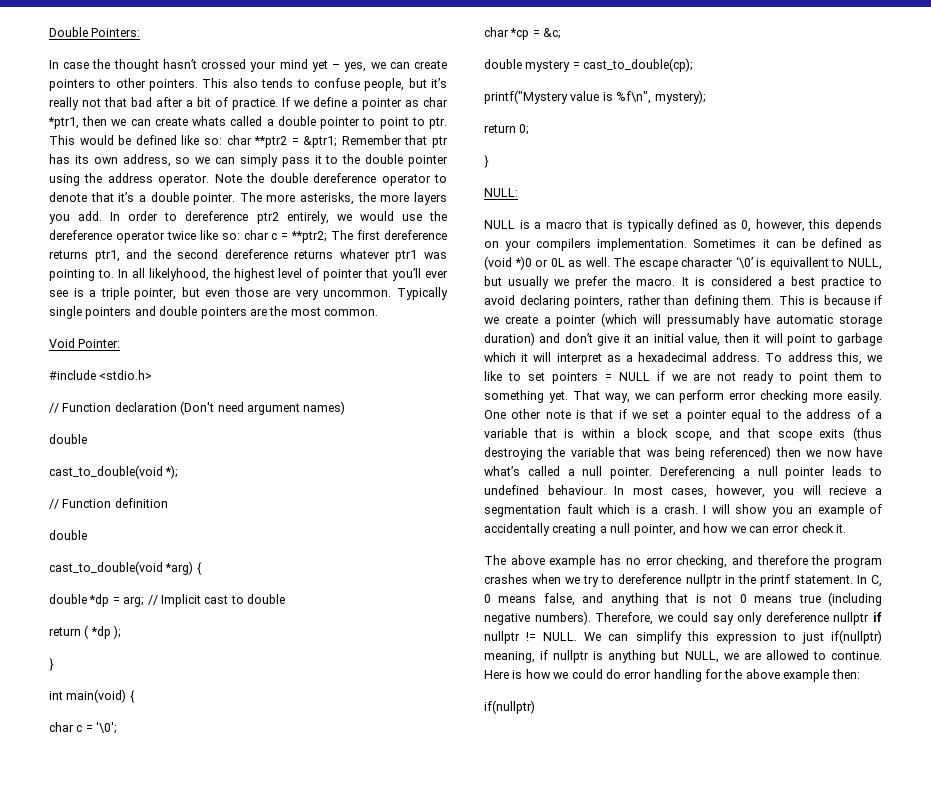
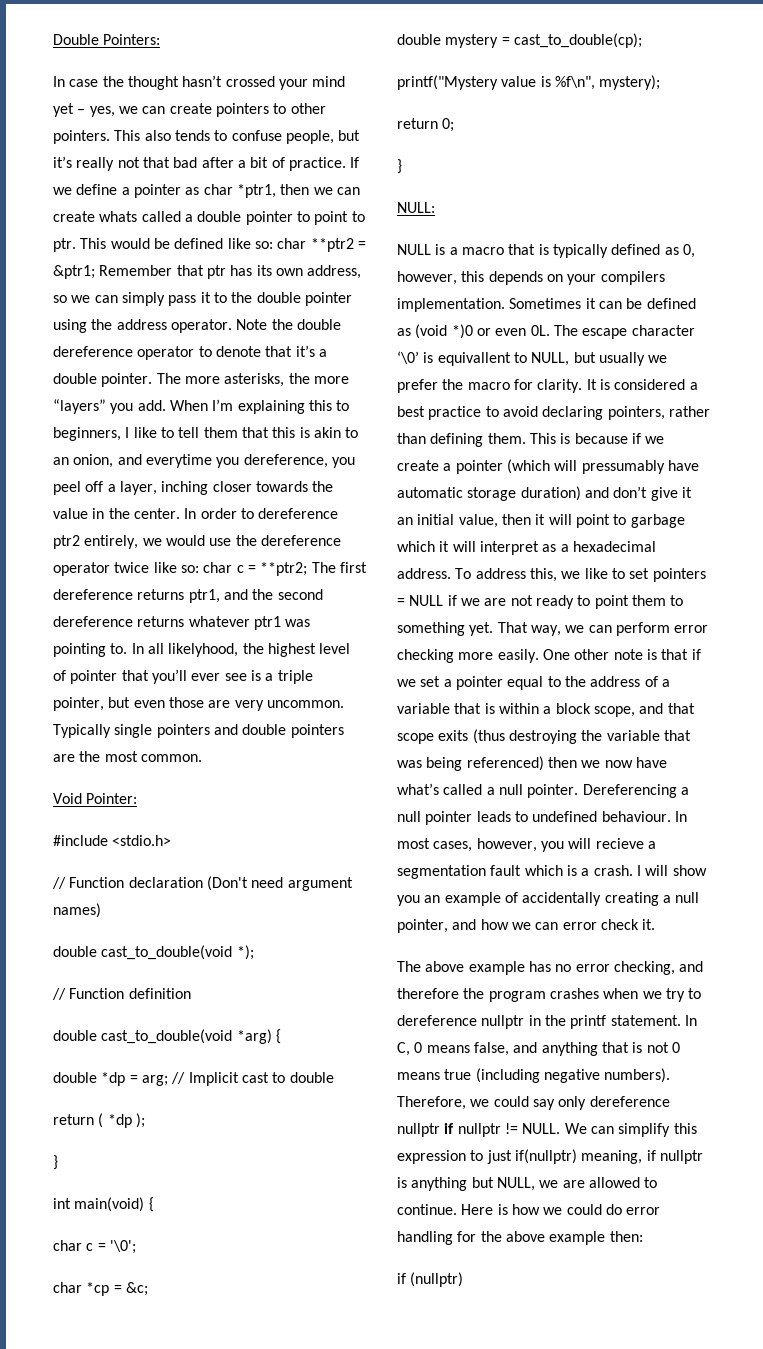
- The more asterisks, the more layers you add.
+ The more asterisks, the more “layers” you add.
+ When I’m explaining this to beginners, I like to tell them that this is akin to an onion, and everytime you dereference, you peel off a layer, inching closer towards the value in the center.
  // Function declaration (Don't need argument names)
- double
- cast_to_double(void *);
+ double cast_to_double(void *);
  // Function definition
- double
- cast_to_double(void *arg) {
+ double cast_to_double(void *arg) {
- Sometimes it can be defined as (void *)0 or 0L as well.
+ Sometimes it can be defined as (void *)0 or even 0L.
- The escape character ‘\0’ is equivallent to NULL, but usually we prefer the macro.
+ The escape character ‘\0’ is equivallent to NULL, but usually we prefer the macro for clarity.
  Here is how we could do error handling for the above example then:
- if(nullptr)
+ if (nullptr)

